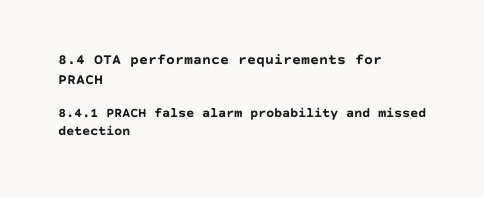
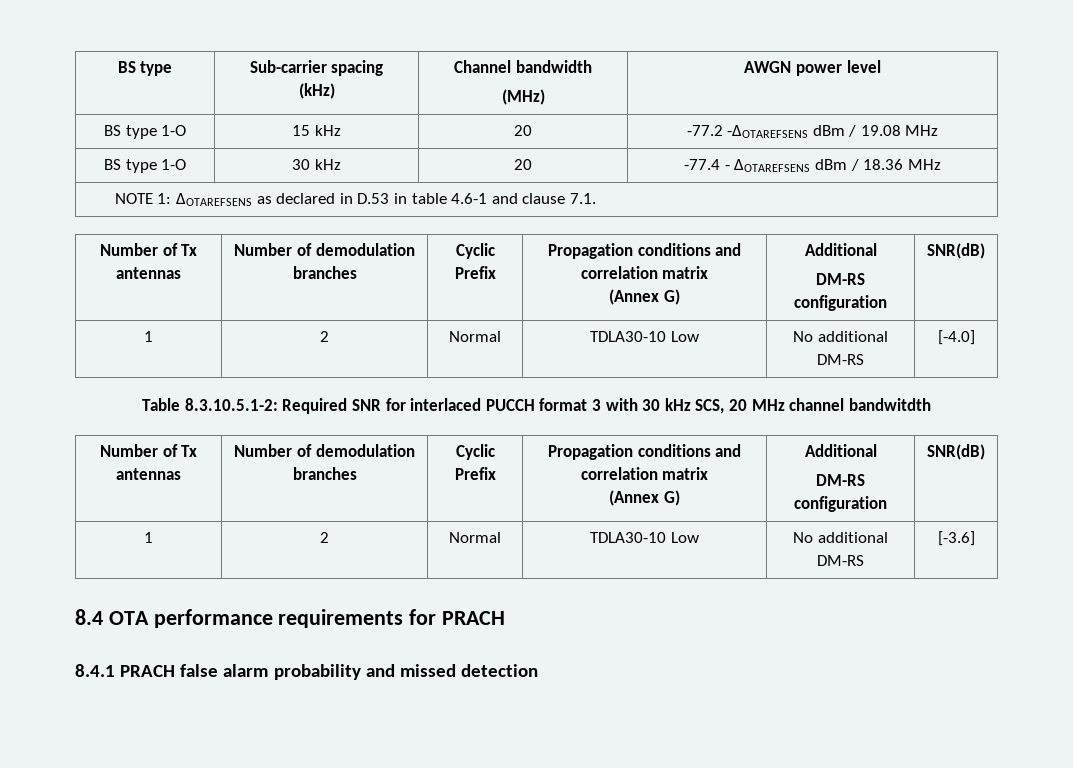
+ BS type | Sub-carrier spacing
+ (kHz) | Channel bandwidth
+ (MHz) | AWGN power level
+ BS type 1-O | 15 kHz | 20 | -77.2 -ΔOTAREFSENS dBm / 19.08 MHz
+ BS type 1-O | 30 kHz | 20 | -77.4 - ΔOTAREFSENS dBm / 18.36 MHz
+ NOTE 1: ΔOTAREFSENS as declared in D.53 in table 4.6-1 and clause 7.1.
+ Number of Tx antennas | Number of demodulation branches | Cyclic Prefix | Propagation conditions and correlation matrix
+ (Annex G) | Additional
+ DM-RS configuration | SNR(dB)
+ 1 | 2 | Normal | TDLA30-10 Low | No additional DM-RS | [-4.0]
+ Table 8.3.10.5.1-2: Required SNR for interlaced PUCCH format 3 with 30 kHz SCS, 20 MHz channel bandwitdth
+ Number of Tx antennas | Number of demodulation branches | Cyclic Prefix | Propagation conditions and correlation matrix
+ (Annex G) | Additional
+ DM-RS configuration | SNR(dB)
+ 1 | 2 | Normal | TDLA30-10 Low | No additional DM-RS | [-3.6]

